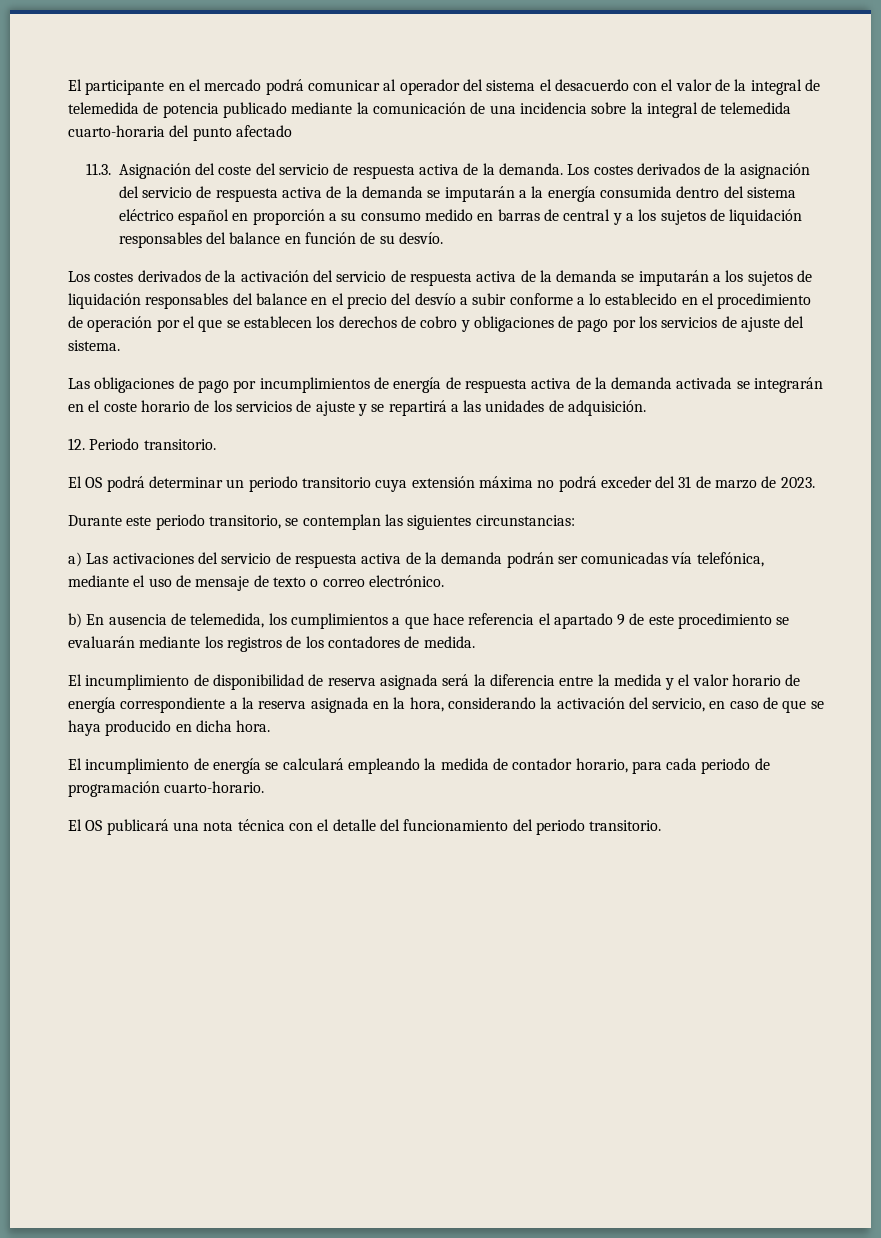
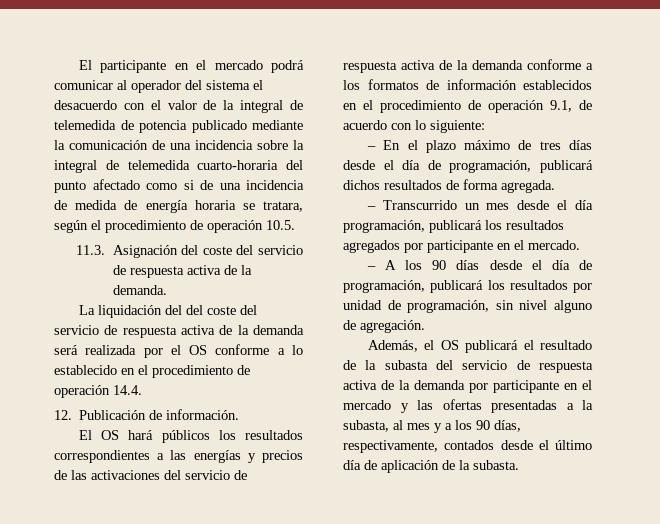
- El participante en el mercado podrá comunicar al operador del sistema el desacuerdo con el valor de la integral de telemedida de potencia publicado mediante la comunicación de una incidencia sobre la integral de telemedida cuarto-horaria del punto afectado
+ El participante en el mercado podrá comunicar al operador del sistema el desacuerdo con el valor de la integral de telemedida de potencia publicado mediante la comunicación de una incidencia sobre la integral de telemedida cuarto-horaria del punto afectado como si de una incidencia de medida de energía horaria se tratara, según el procedimiento de operación 10.5.
- 11.3. Asignación del coste del servicio de respuesta activa de la demanda. Los costes derivados de la asignación del servicio de respuesta activa de la demanda se imputarán a la energía consumida dentro del sistema eléctrico español en proporción a su consumo medido en barras de central y a los sujetos de liquidación responsables del balance en función de su desvío.
- Los costes derivados de la activación del servicio de respuesta activa de la demanda se imputarán a los sujetos de liquidación responsables del balance en el precio del desvío a subir conforme a lo establecido en el procedimiento de operación por el que se establecen los derechos de cobro y obligaciones de pago por los servicios de ajuste del sistema.
- Las obligaciones de pago por incumplimientos de energía de respuesta activa de la demanda activada se integrarán en el coste horario de los servicios de ajuste y se repartirá a las unidades de adquisición.
- 12. Periodo transitorio.
- El OS podrá determinar un periodo transitorio cuya extensión máxima no podrá exceder del 31 de marzo de 2023.
- Durante este periodo transitorio, se contemplan las siguientes circunstancias:
- a) Las activaciones del servicio de respuesta activa de la demanda podrán ser comunicadas vía telefónica, mediante el uso de mensaje de texto o correo electrónico.
- b) En ausencia de telemedida, los cumplimientos a que hace referencia el apartado 9 de este procedimiento se evaluarán mediante los registros de los contadores de medida.
- El incumplimiento de disponibilidad de reserva asignada será la diferencia entre la medida y el valor horario de energía correspondiente a la reserva asignada en la hora, considerando la activación del servicio, en caso de que se haya producido en dicha hora.
- El incumplimiento de energía se calculará empleando la medida de contador horario, para cada periodo de programación cuarto-horario.
- El OS publicará una nota técnica con el detalle del funcionamiento del periodo transitorio.
+ 11.3. Asignación del coste del servicio de respuesta activa de la demanda.
+ La liquidación del del coste del servicio de respuesta activa de la demanda será realizada por el OS conforme a lo establecido en el procedimiento de operación 14.4.
+ 12. Publicación de información.
+ El OS hará públicos los resultados correspondientes a las energías y precios de las activaciones del servicio de respuesta activa de la demanda conforme a los formatos de información establecidos en el procedimiento de operación 9.1, de acuerdo con lo siguiente:
+ – En el plazo máximo de tres días desde el día de programación, publicará dichos resultados de forma agregada.
+ – Transcurrido un mes desde el día programación, publicará los resultados agregados por participante en el mercado.
+ – A los 90 días desde el día de programación, publicará los resultados por unidad de programación, sin nivel alguno de agregación.
+ Además, el OS publicará el resultado de la subasta del servicio de respuesta activa de la demanda por participante en el mercado y las ofertas presentadas a la subasta, al mes y a los 90 días, respectivamente, contados desde el último día de aplicación de la subasta.

